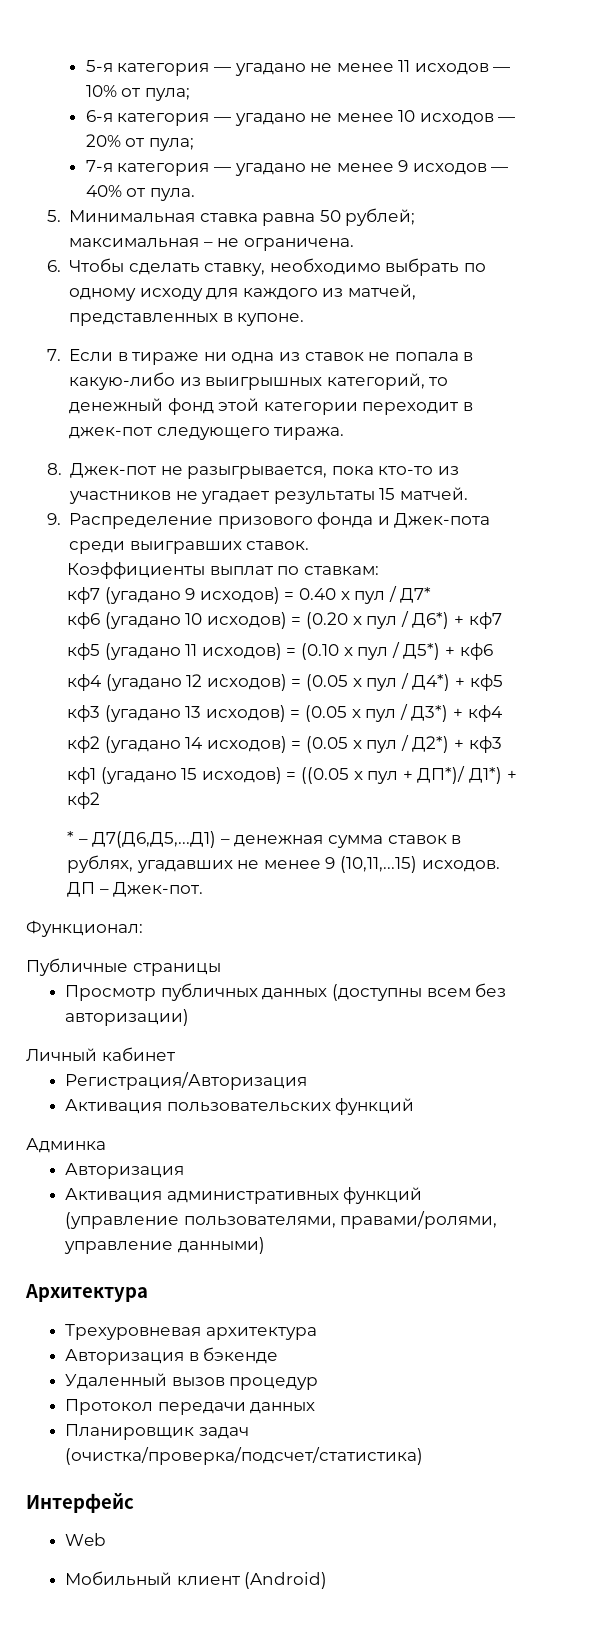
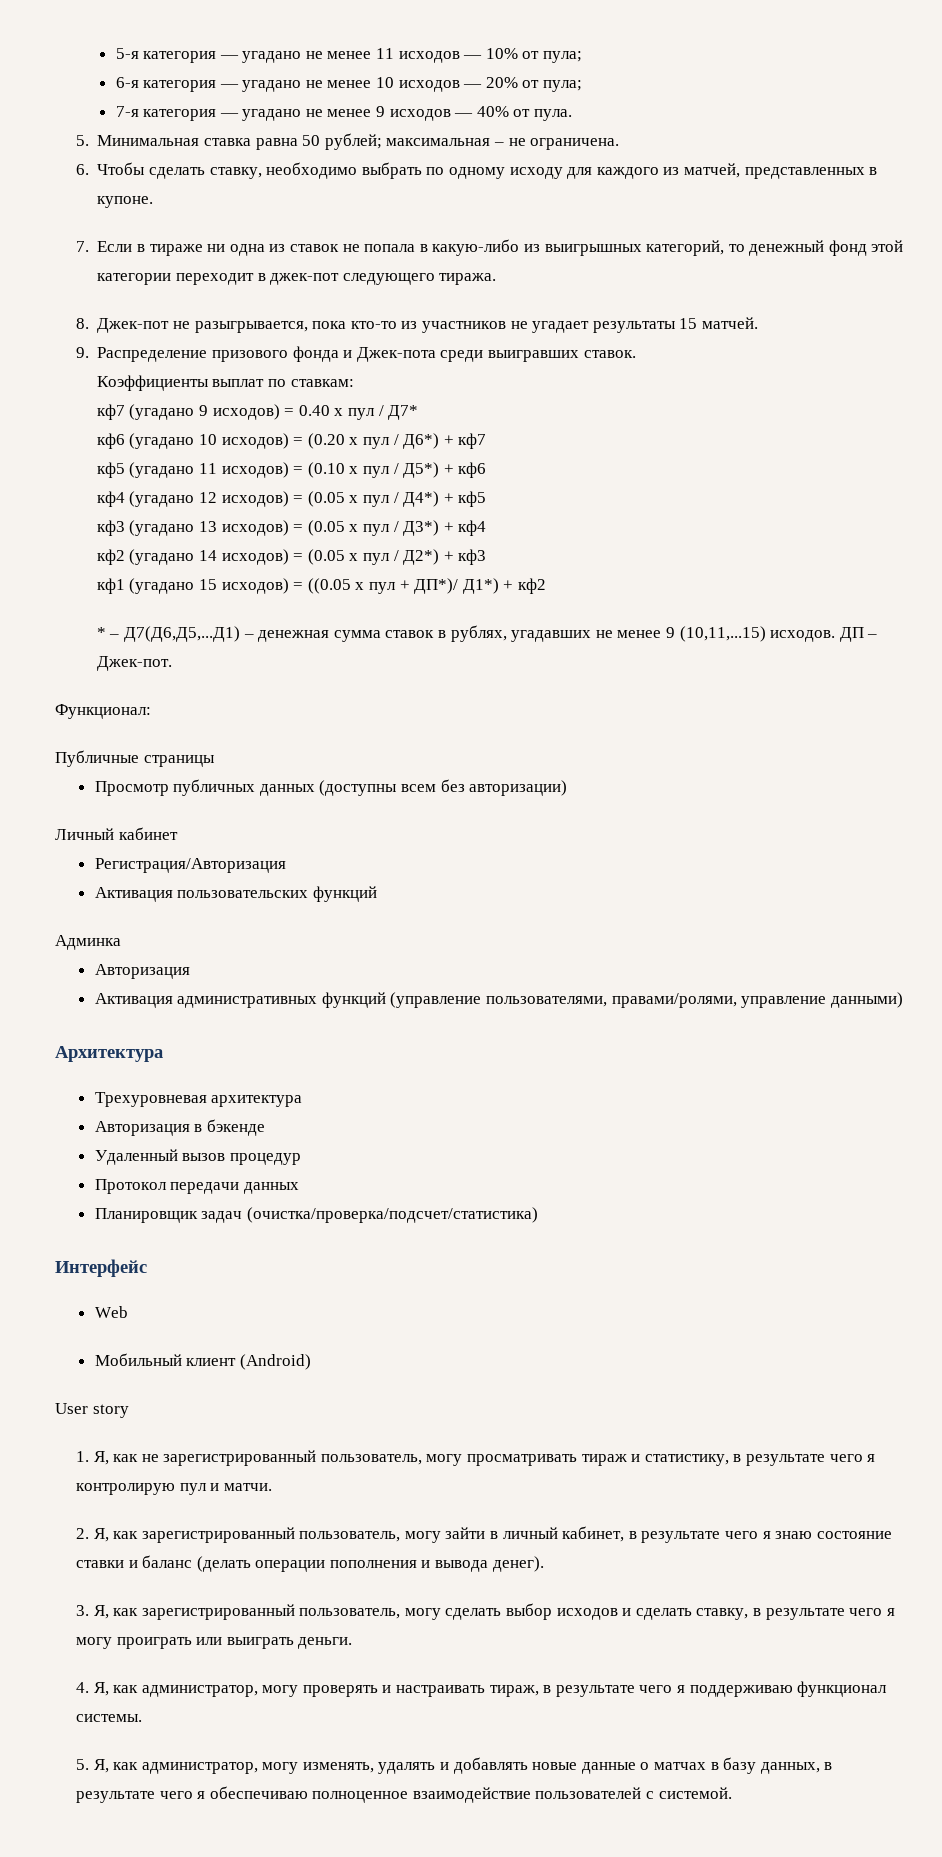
+ User story
+ 1. Я, как не зарегистрированный пользователь, могу просматривать тираж и статистику, в результате чего я контролирую пул и матчи.
+ 2. Я, как зарегистрированный пользователь, могу зайти в личный кабинет, в результате чего я знаю состояние ставки и баланс (делать операции пополнения и вывода денег).
+ 3. Я, как зарегистрированный пользователь, могу сделать выбор исходов и сделать ставку, в результате чего я могу проиграть или выиграть деньги.
+ 4. Я, как администратор, могу проверять и настраивать тираж, в результате чего я поддерживаю функционал системы.
+ 5. Я, как администратор, могу изменять, удалять и добавлять новые данные о матчах в базу данных, в результате чего я обеспечиваю полноценное взаимодействие пользователей с системой.

